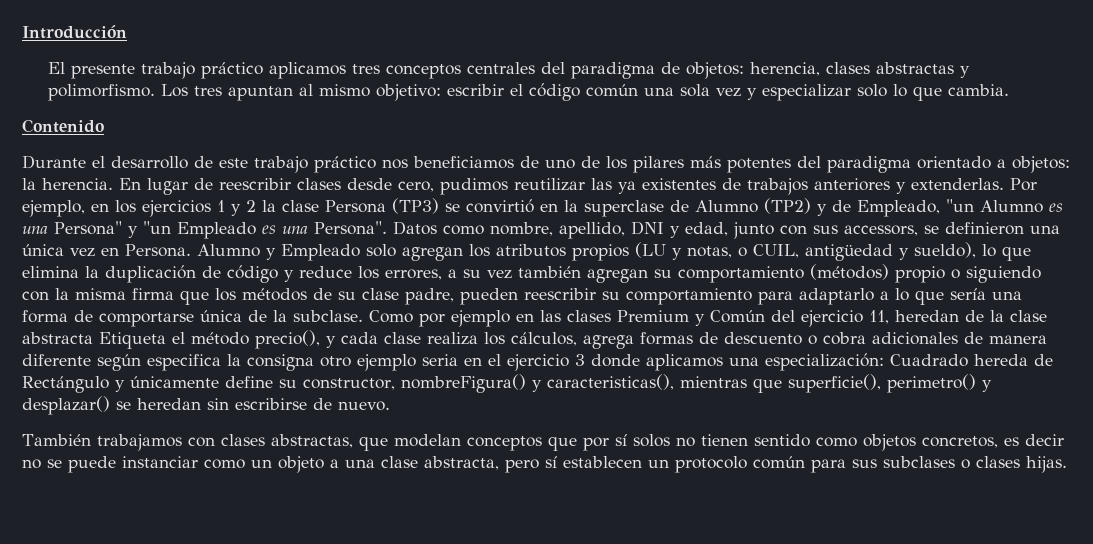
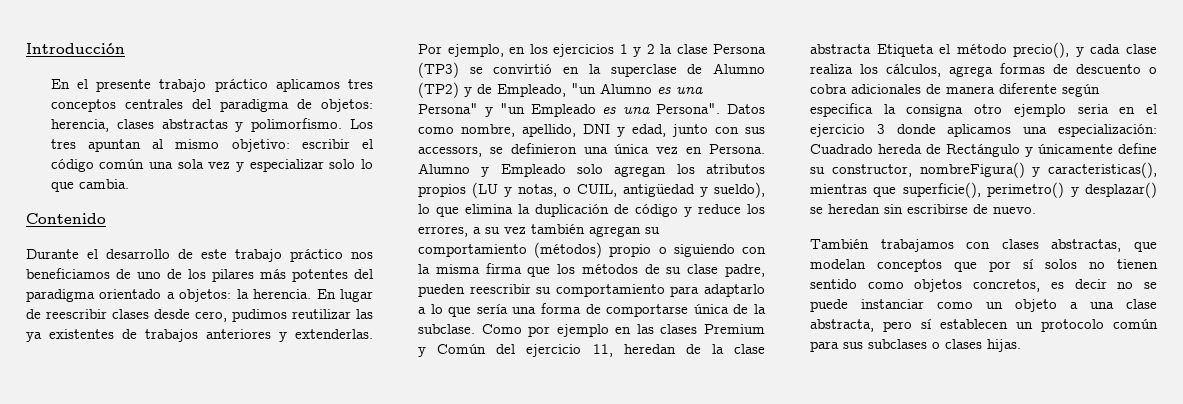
- El presente trabajo práctico aplicamos tres conceptos centrales del paradigma de objetos: herencia, clases abstractas y polimorfismo.
+ En el presente trabajo práctico aplicamos tres conceptos centrales del paradigma de objetos: herencia, clases abstractas y polimorfismo.

